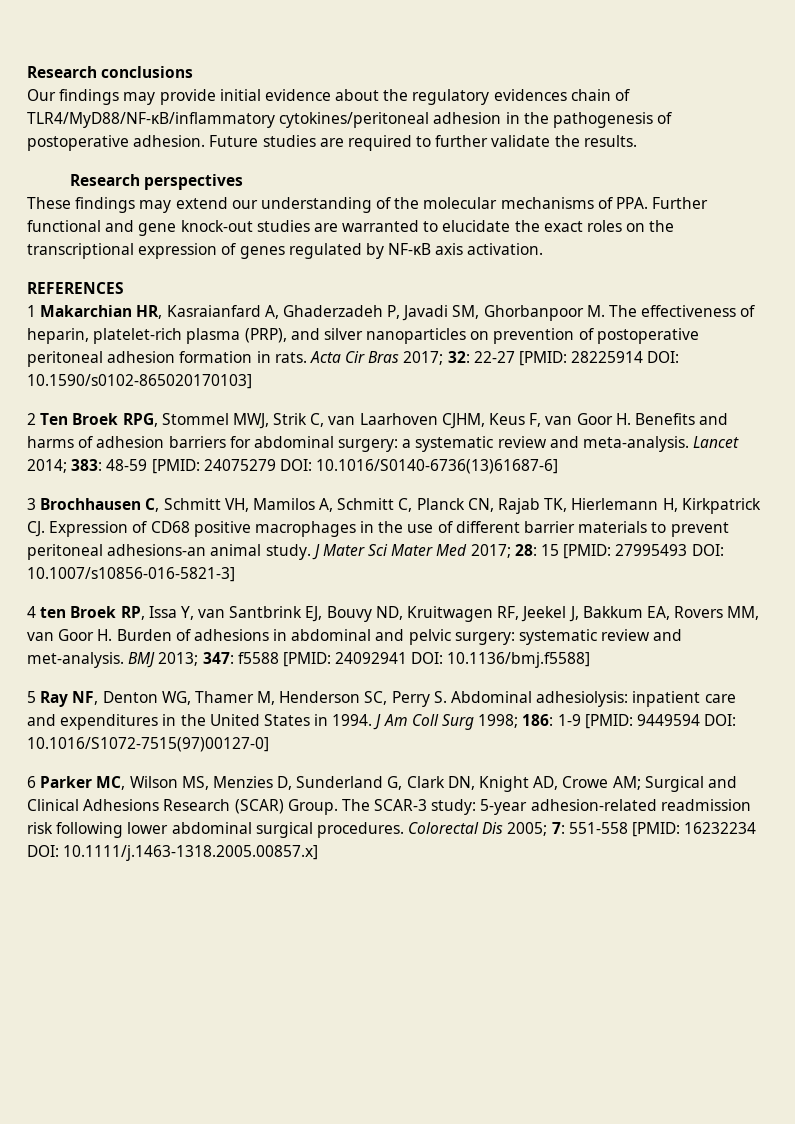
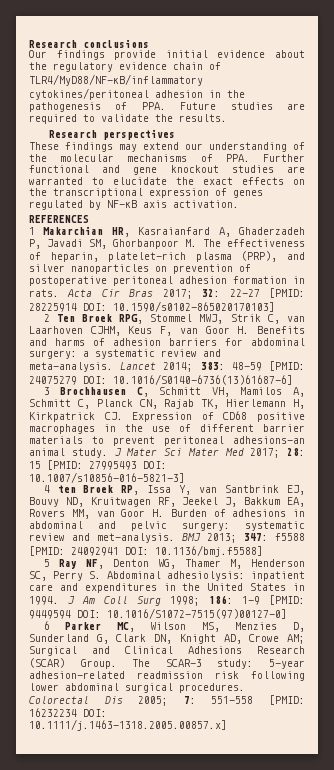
- Our findings may provide initial evidence about the regulatory evidences chain of TLR4/MyD88/NF-κB/inflammatory cytokines/peritoneal adhesion in the pathogenesis of postoperative adhesion. Future studies are required to further validate the results.
+ Our findings provide initial evidence about the regulatory evidence chain of TLR4/MyD88/NF-κB/inflammatory cytokines/peritoneal adhesion in the pathogenesis of PPA. Future studies are required to validate the results.
- These findings may extend our understanding of the molecular mechanisms of PPA. Further functional and gene knock-out studies are warranted to elucidate the exact roles on the transcriptional expression of genes regulated by NF-κB axis activation.
+ These findings may extend our understanding of the molecular mechanisms of PPA. Further functional and gene knockout studies are warranted to elucidate the exact effects on the transcriptional expression of genes regulated by NF-κB axis activation.

